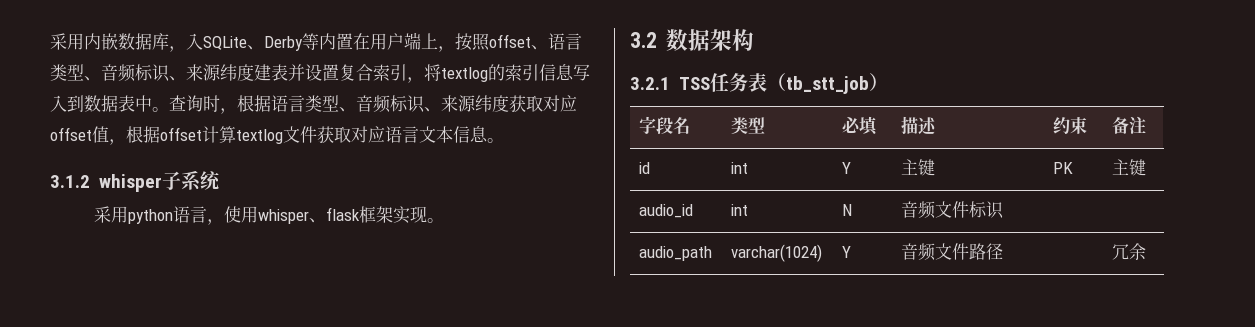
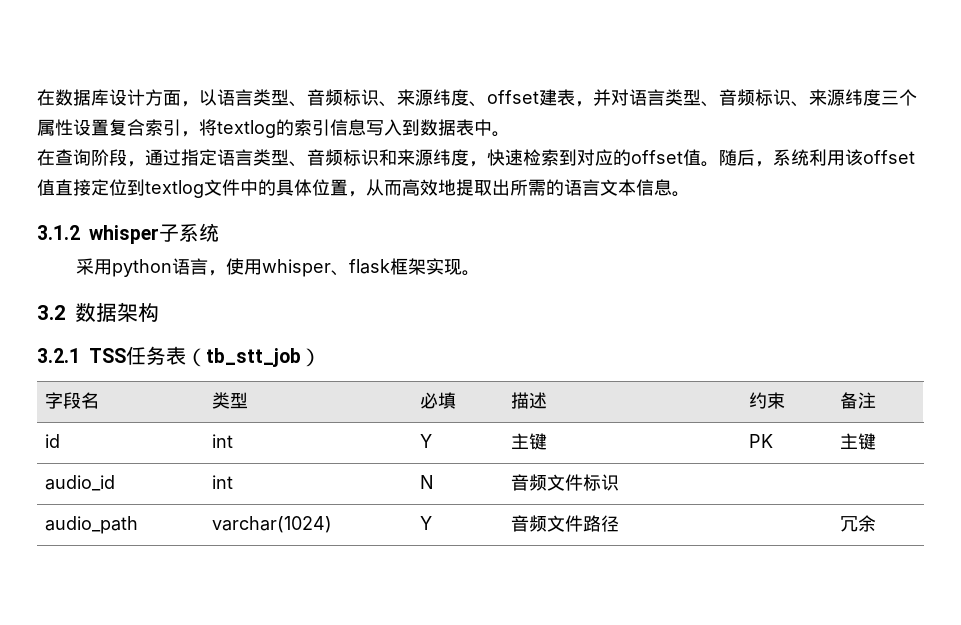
- 采用内嵌数据库，入SQLite、Derby等内置在用户端上，按照offset、语言类型、音频标识、来源纬度建表并设置复合索引，将textlog的索引信息写入到数据表中。查询时，根据语言类型、音频标识、来源纬度获取对应offset值，根据offset计算textlog文件获取对应语言文本信息。
+ 在数据库设计方面，以语言类型、音频标识、来源纬度、offset建表，并对语言类型、音频标识、来源纬度三个属性设置复合索引，将textlog的索引信息写入到数据表中。
+ 在查询阶段，通过指定语言类型、音频标识和来源纬度，快速检索到对应的offset值。随后，系统利用该offset值直接定位到textlog文件中的具体位置，从而高效地提取出所需的语言文本信息。

